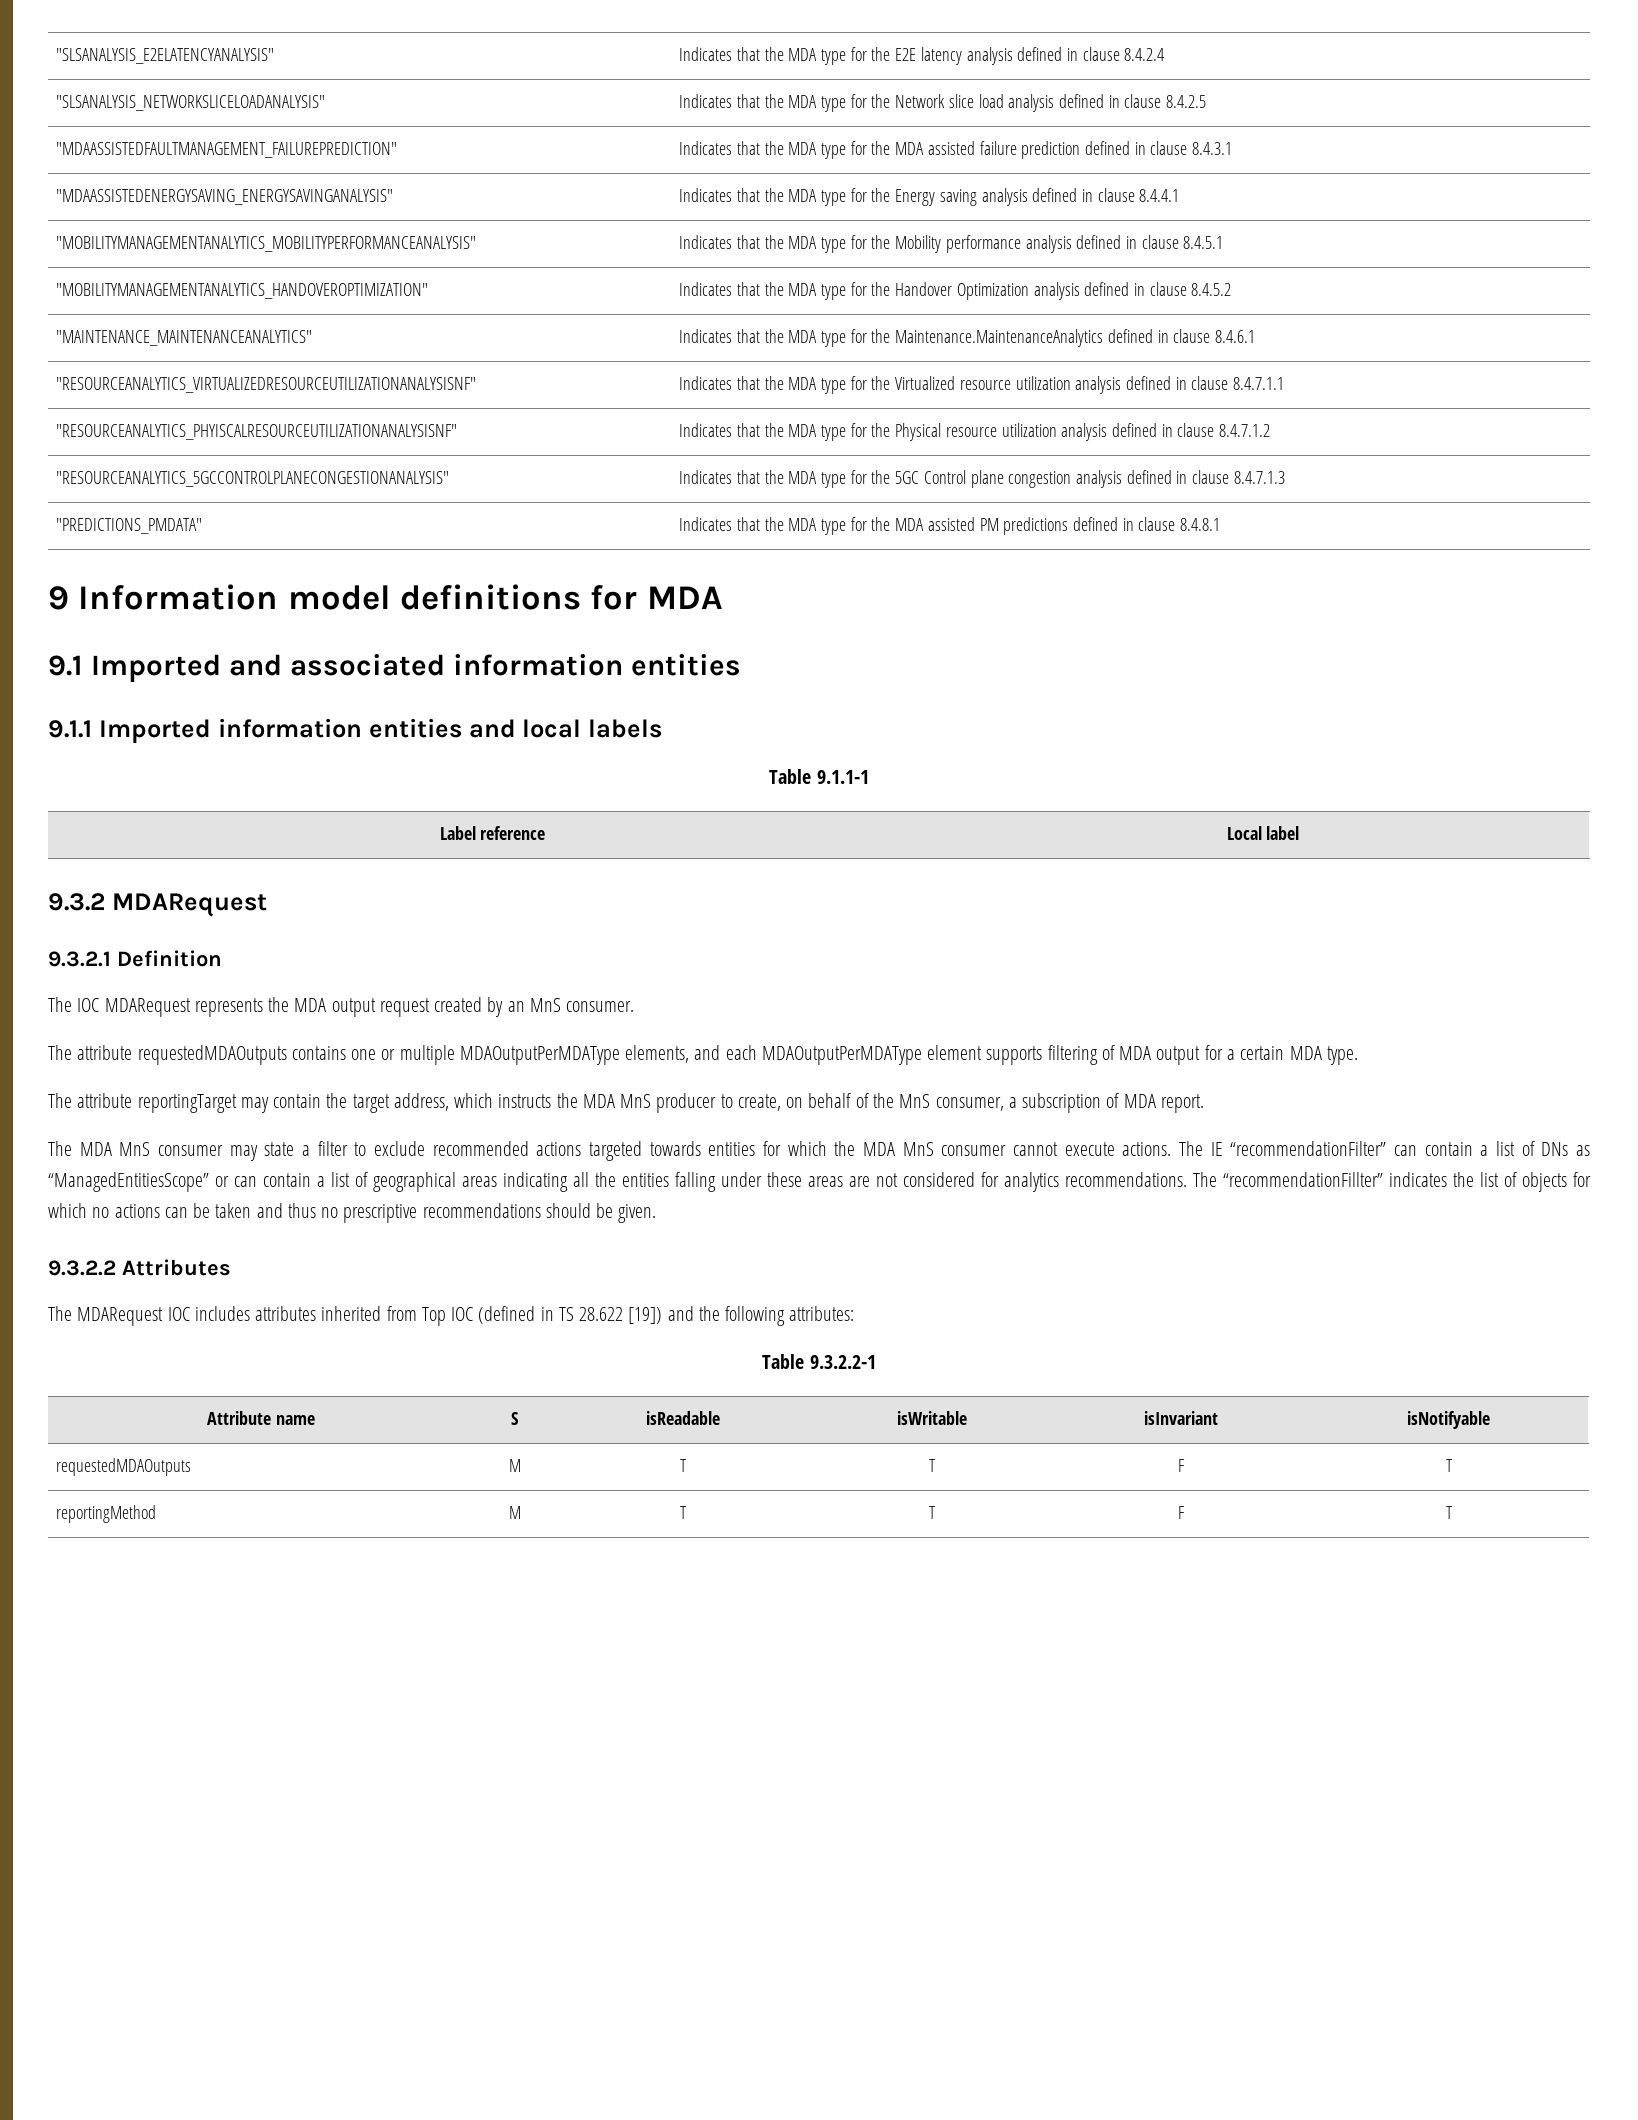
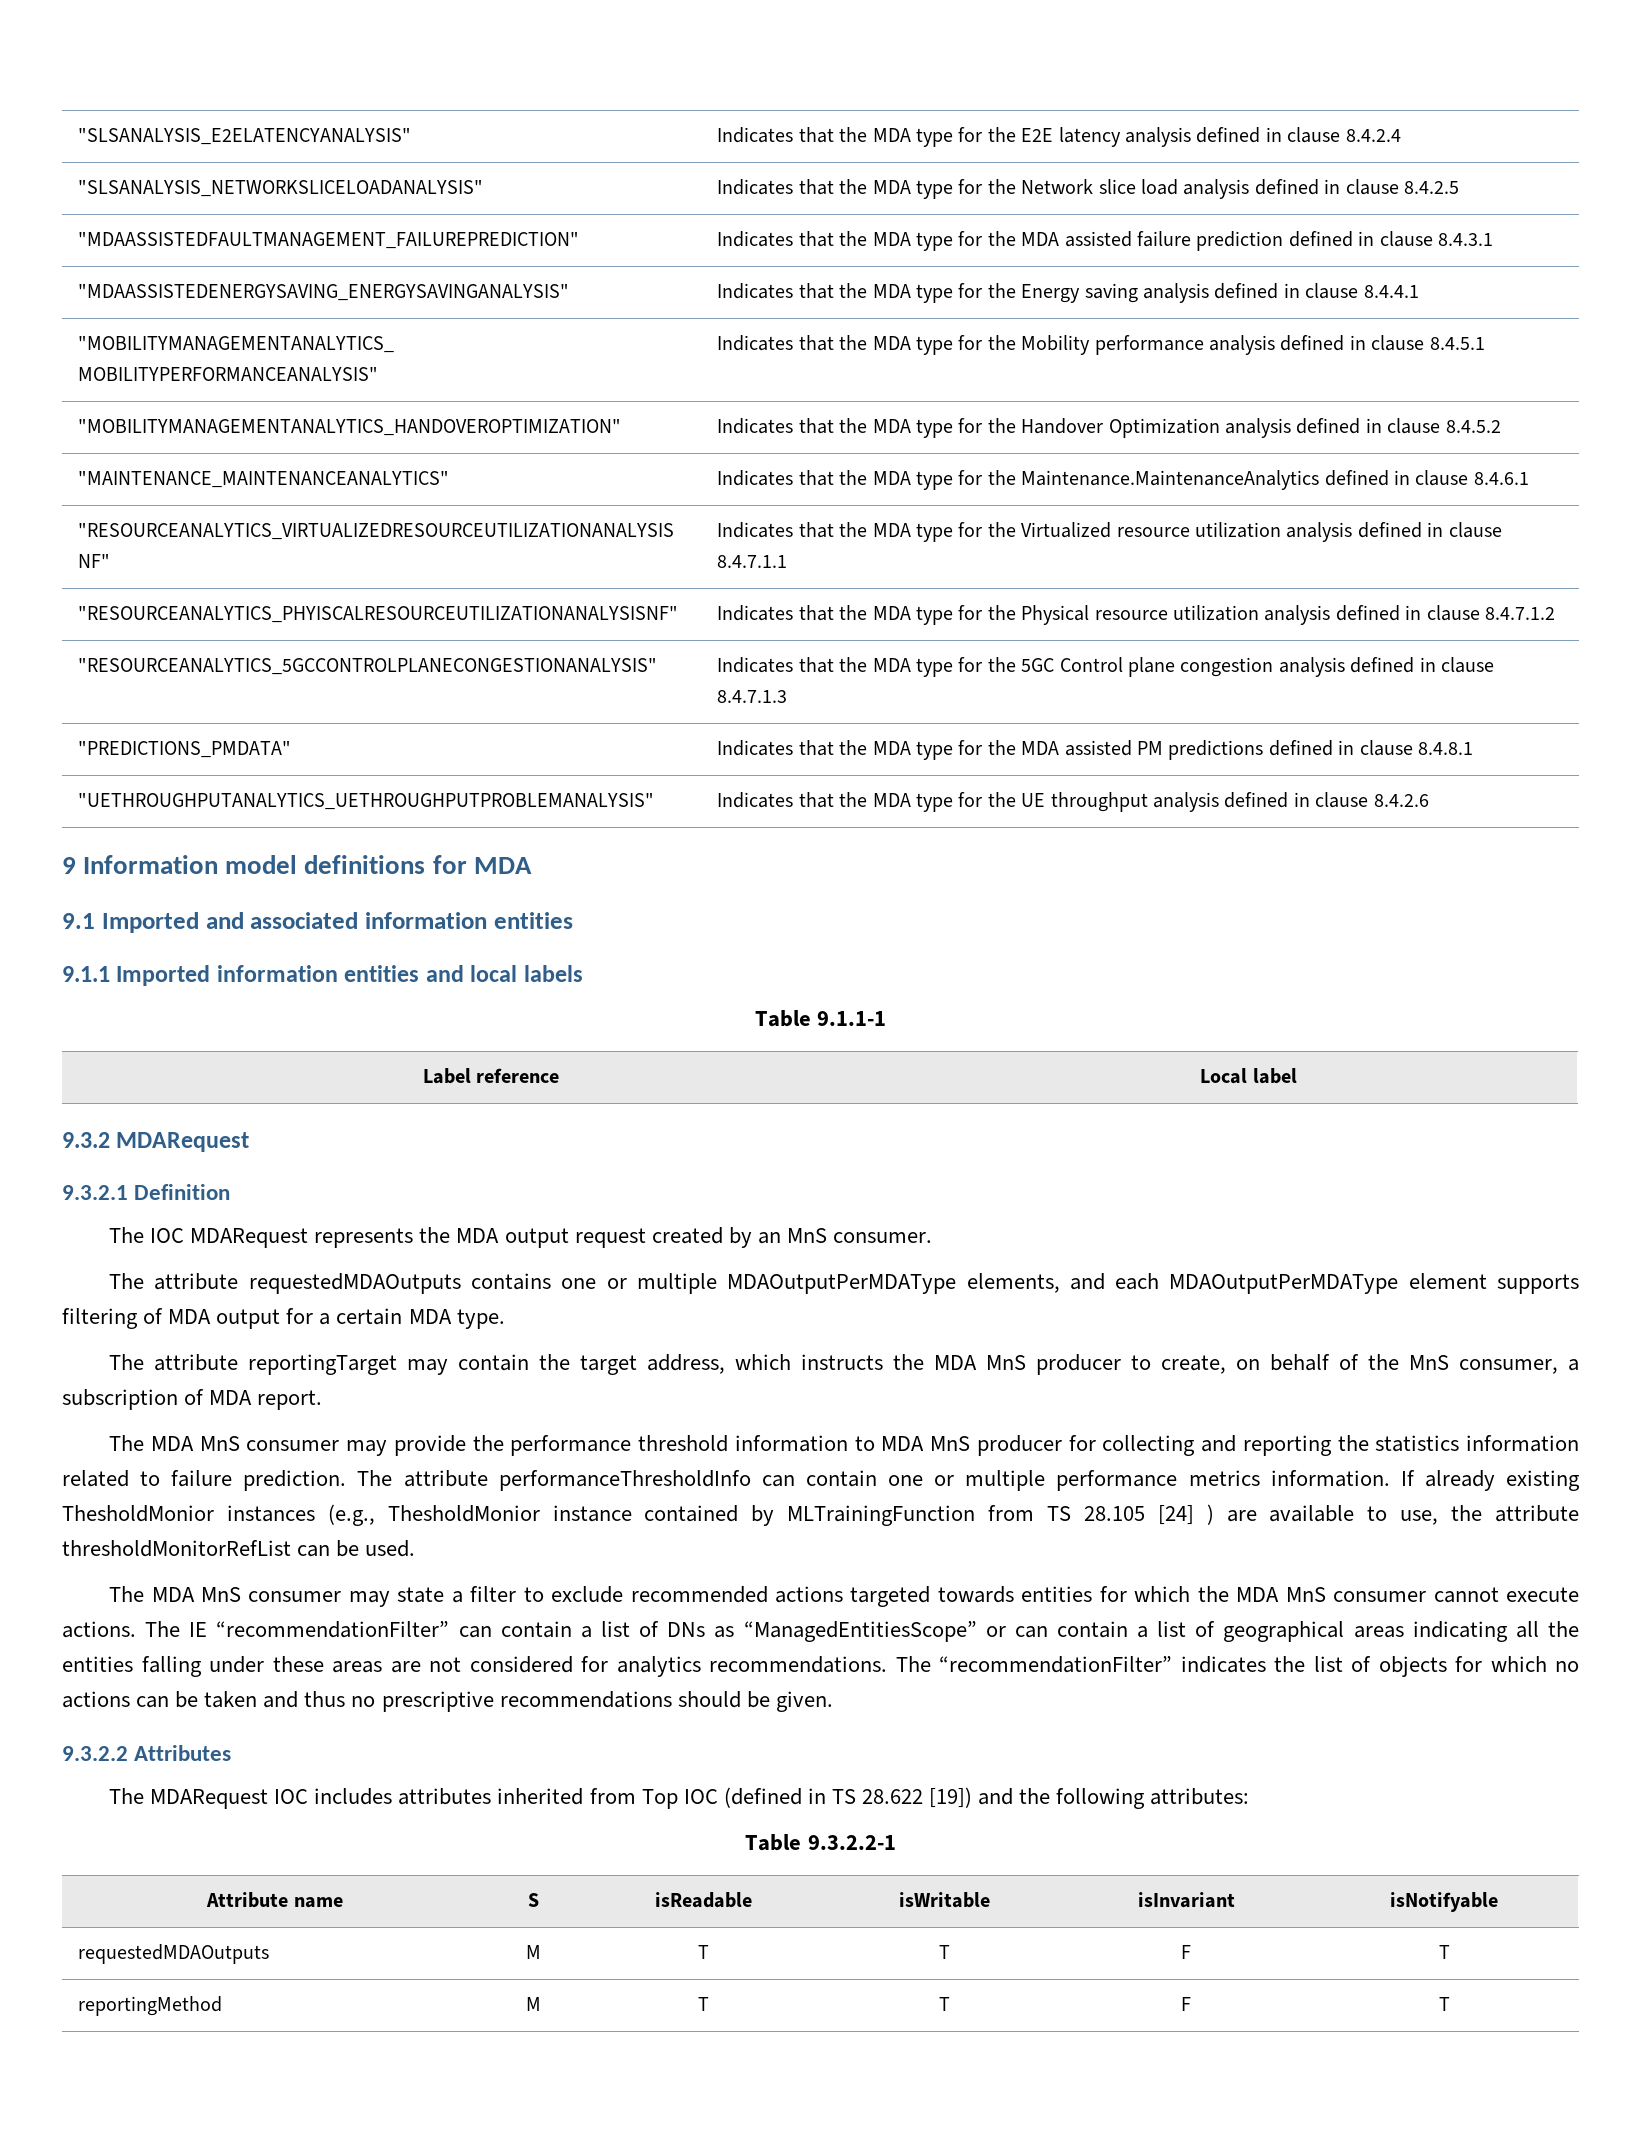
+ "UETHROUGHPUTANALYTICS_UETHROUGHPUTPROBLEMANALYSIS" | Indicates that the MDA type for the UE throughput analysis defined in clause 8.4.2.6
+ The MDA MnS consumer may provide the performance threshold information to MDA MnS producer for collecting and reporting the statistics information related to failure prediction. The attribute performanceThresholdInfo can contain one or multiple performance metrics information. If already existing ThesholdMonior instances (e.g., ThesholdMonior instance contained by MLTrainingFunction from TS 28.105 [24] ) are available to use, the attribute thresholdMonitorRefList can be used.
- The “recommendationFillter” indicates the list of objects for which no actions can be taken and thus no prescriptive recommendations should be given.
+ The “recommendationFilter” indicates the list of objects for which no actions can be taken and thus no prescriptive recommendations should be given.

